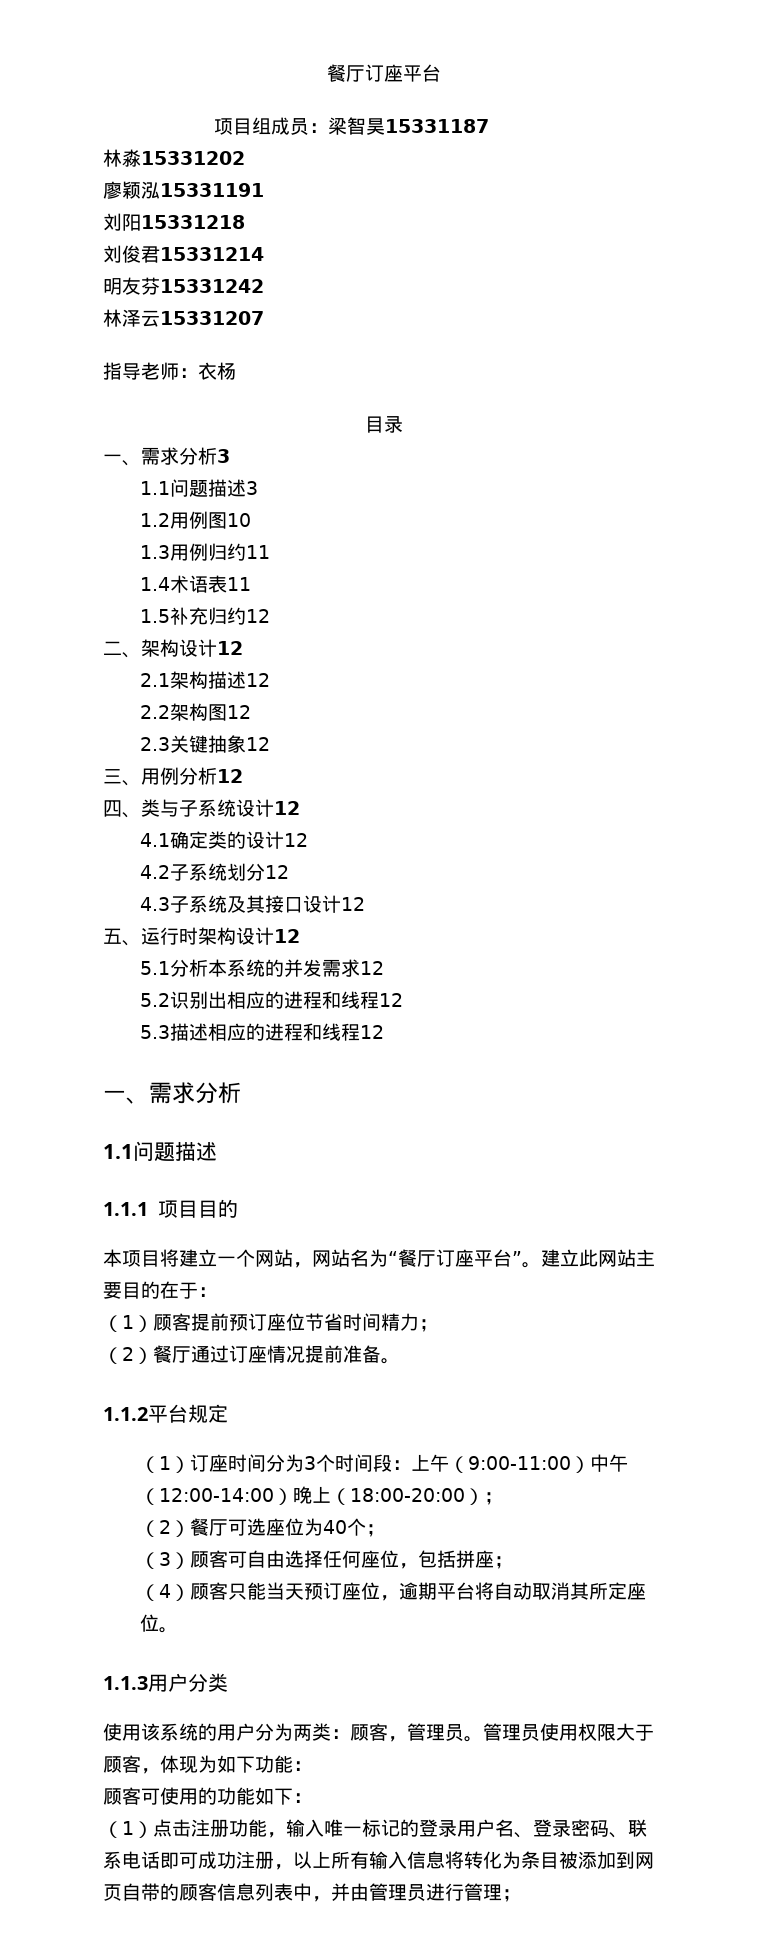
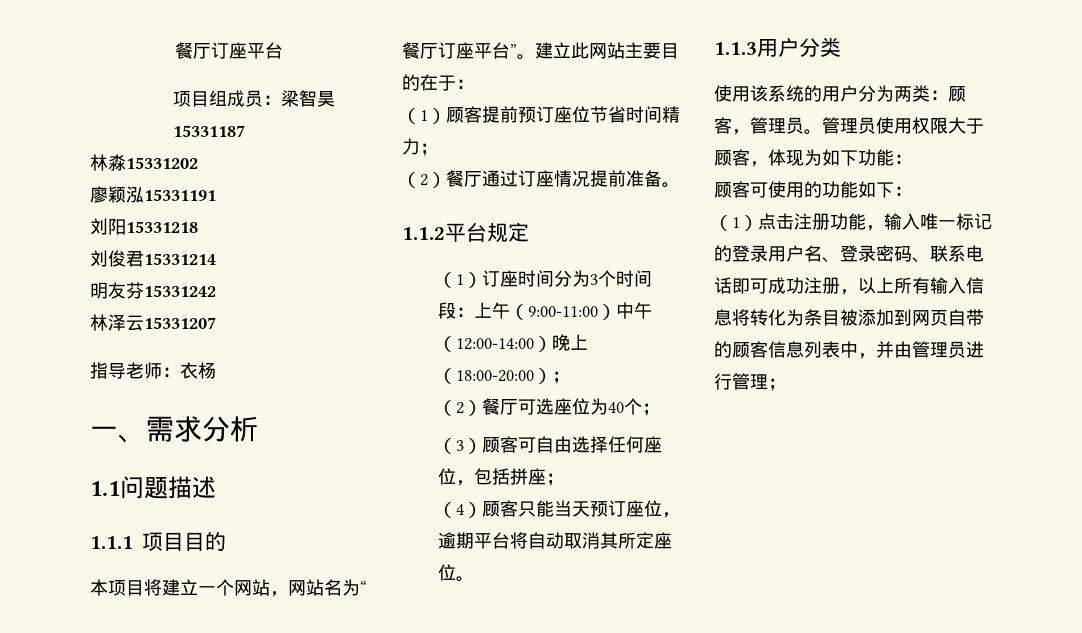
- 目录
- 一、需求分析3
- 1.1问题描述3
- 1.2用例图10
- 1.3用例归约11
- 1.4术语表11
- 1.5补充归约12
- 二、架构设计12
- 2.1架构描述12
- 2.2架构图12
- 2.3关键抽象12
- 三、用例分析12
- 四、类与子系统设计12
- 4.1确定类的设计12
- 4.2子系统划分12
- 4.3子系统及其接口设计12
- 五、运行时架构设计12
- 5.1分析本系统的并发需求12
- 5.2识别出相应的进程和线程12
- 5.3描述相应的进程和线程12

